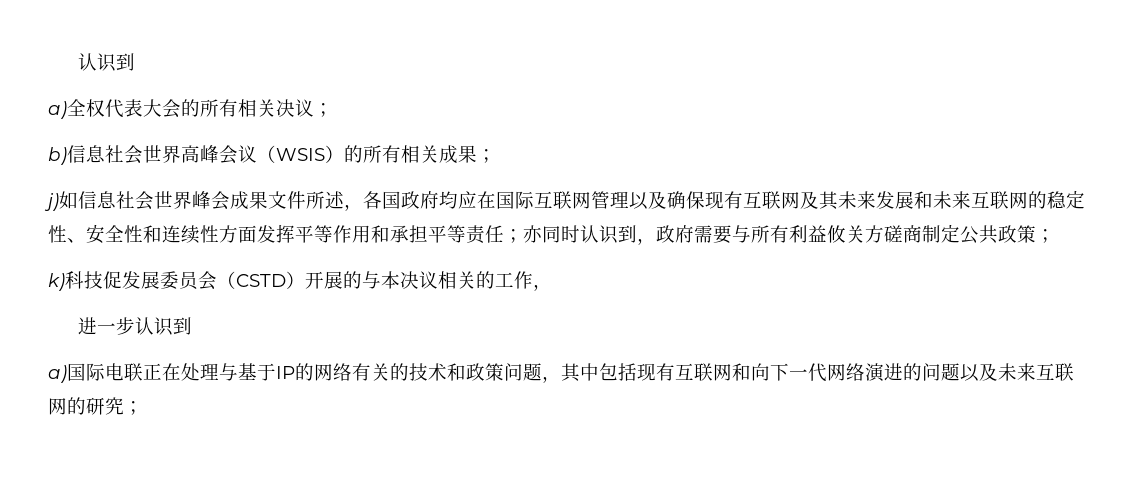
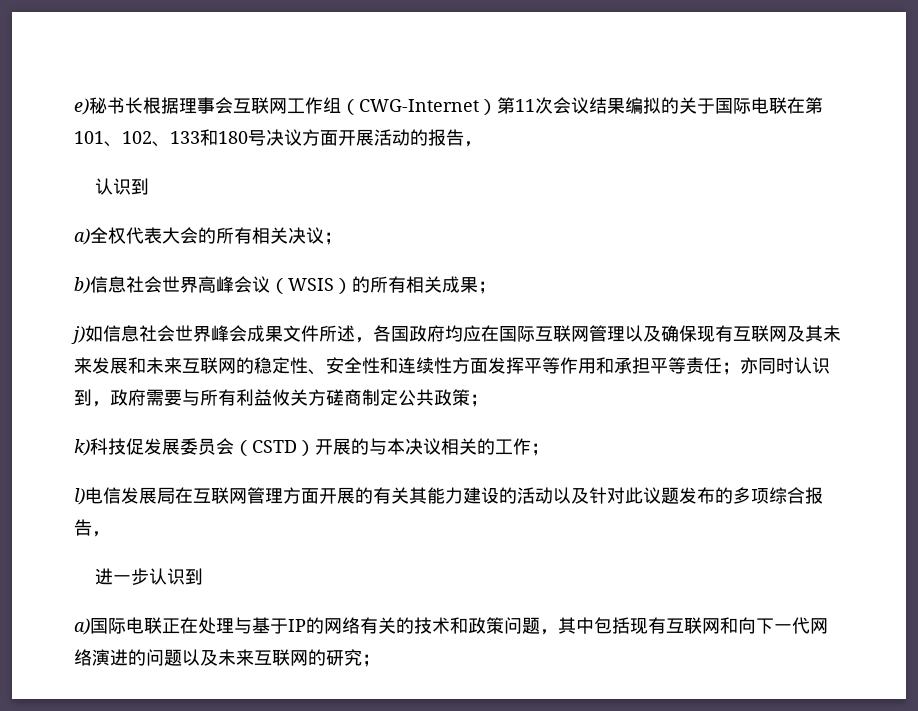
+ e)秘书长根据理事会互联网工作组（CWG-Internet）第11次会议结果编拟的关于国际电联在第101、102、133和180号决议方面开展活动的报告，
- k)科技促发展委员会（CSTD）开展的与本决议相关的工作，
+ k)科技促发展委员会（CSTD）开展的与本决议相关的工作；
+ l)电信发展局在互联网管理方面开展的有关其能力建设的活动以及针对此议题发布的多项综合报告，

